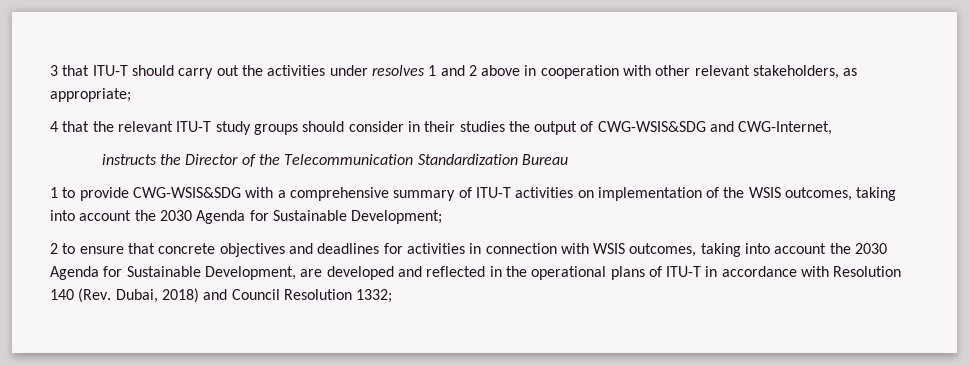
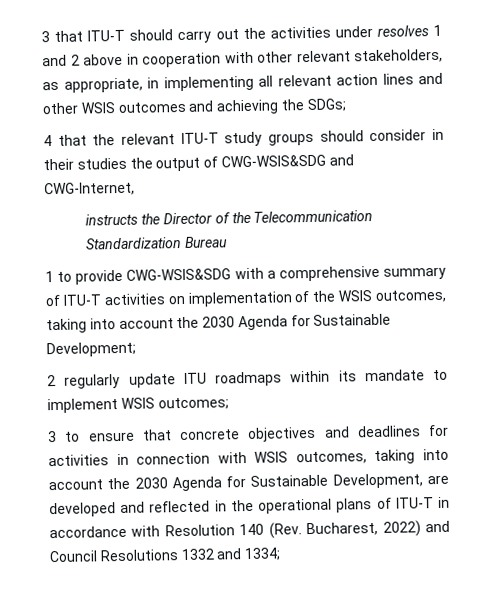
- 3 that ITU-T should carry out the activities under resolves 1 and 2 above in cooperation with other relevant stakeholders, as appropriate;
+ 3 that ITU-T should carry out the activities under resolves 1 and 2 above in cooperation with other relevant stakeholders, as appropriate, in implementing all relevant action lines and other WSIS outcomes and achieving the SDGs;
- 2 to ensure that concrete objectives and deadlines for activities in connection with WSIS outcomes, taking into account the 2030 Agenda for Sustainable Development, are developed and reflected in the operational plans of ITU-T in accordance with Resolution 140 (Rev. Dubai, 2018) and Council Resolution 1332;
+ 2 regularly update ITU roadmaps within its mandate to implement WSIS outcomes;
+ 3 to ensure that concrete objectives and deadlines for activities in connection with WSIS outcomes, taking into account the 2030 Agenda for Sustainable Development, are developed and reflected in the operational plans of ITU-T in accordance with Resolution 140 (Rev. Bucharest, 2022) and Council Resolutions 1332 and 1334;

